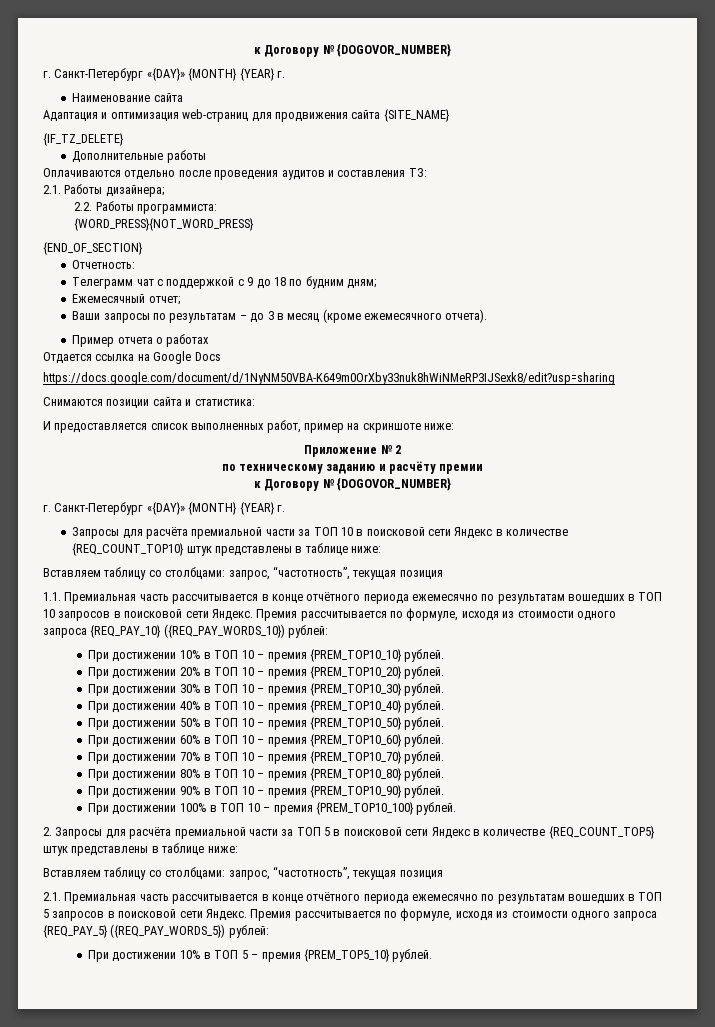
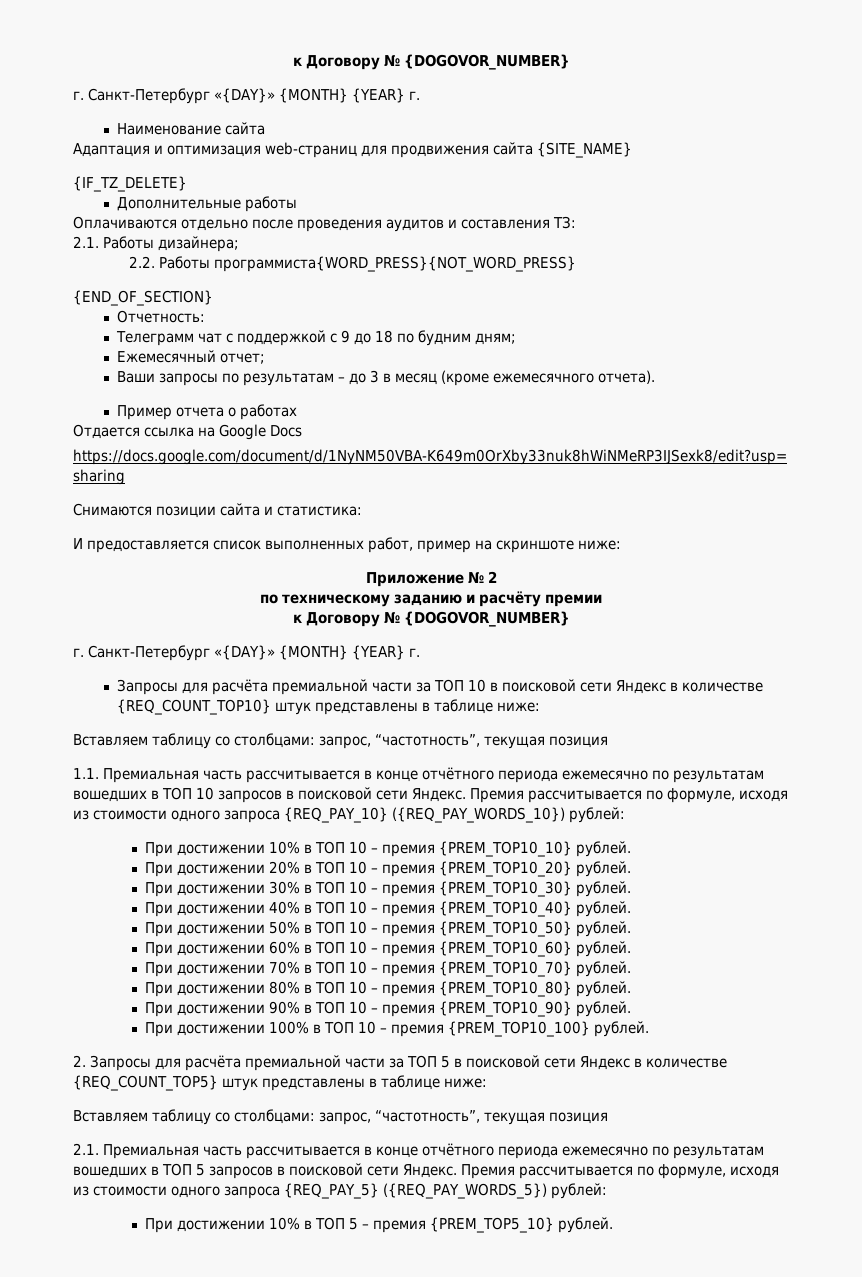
- 2.2. Работы программиста:
- {WORD_PRESS}{NOT_WORD_PRESS}
+ 2.2. Работы программиста{WORD_PRESS}{NOT_WORD_PRESS}

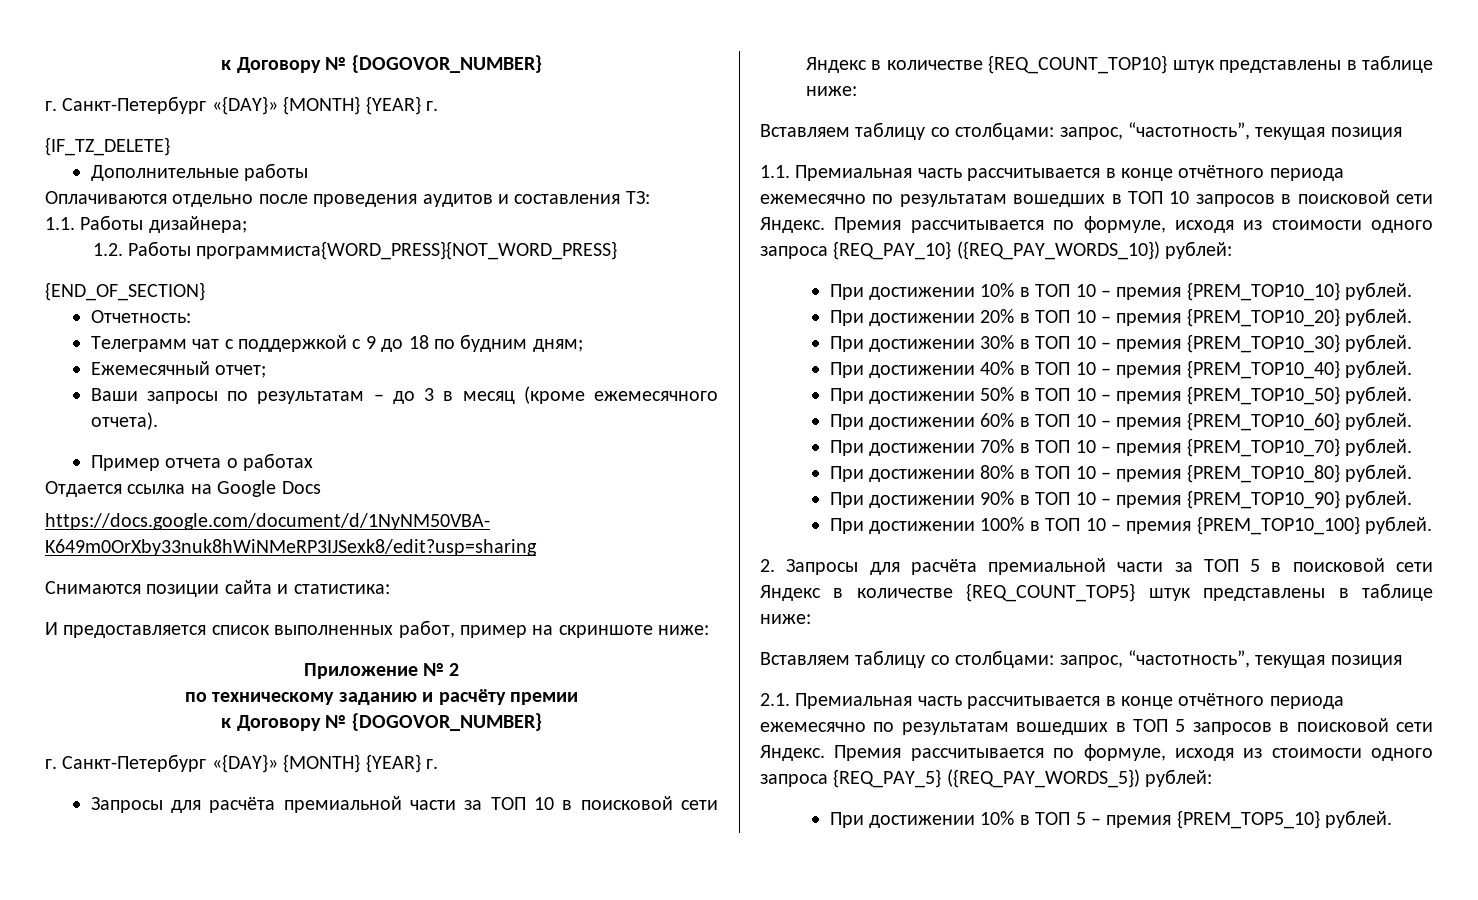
- Наименование сайта
- Адаптация и оптимизация web-страниц для продвижения сайта {SITE_NAME}
- 2.1. Работы дизайнера;
+ 1.1. Работы дизайнера;
- 2.2. Работы программиста{WORD_PRESS}{NOT_WORD_PRESS}
+ 1.2. Работы программиста{WORD_PRESS}{NOT_WORD_PRESS}

